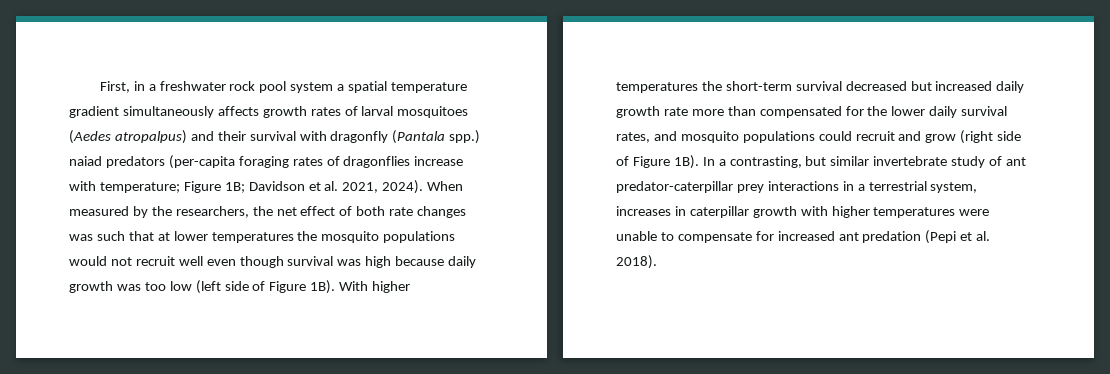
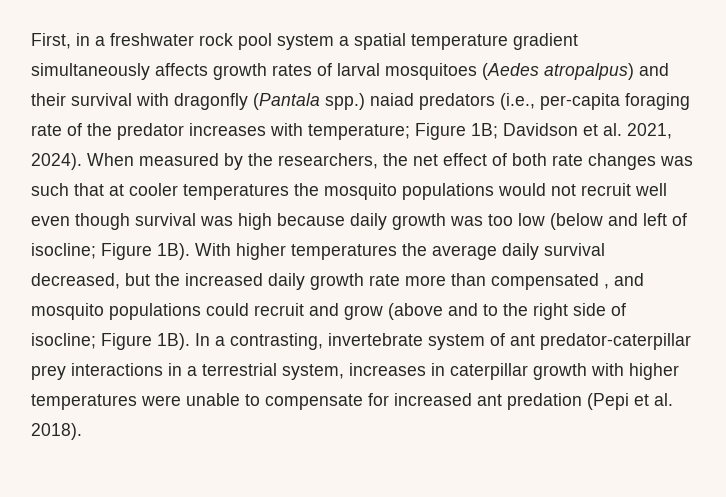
- First, in a freshwater rock pool system a spatial temperature gradient simultaneously affects growth rates of larval mosquitoes (Aedes atropalpus) and their survival with dragonfly (Pantala spp.) naiad predators (per-capita foraging rates of dragonflies increase with temperature; Figure 1B; Davidson et al. 2021, 2024).
+ First, in a freshwater rock pool system a spatial temperature gradient simultaneously affects growth rates of larval mosquitoes (Aedes atropalpus) and their survival with dragonfly (Pantala spp.) naiad predators (i.e., per-capita foraging rate of the predator increases with temperature; Figure 1B; Davidson et al. 2021, 2024).
- When measured by the researchers, the net effect of both rate changes was such that at lower temperatures the mosquito populations would not recruit well even though survival was high because daily growth was too low (left side of Figure 1B).
+ When measured by the researchers, the net effect of both rate changes was such that at cooler temperatures the mosquito populations would not recruit well even though survival was high because daily growth was too low (below and left of isocline; Figure 1B).
- With higher temperatures the short-term survival decreased but increased daily growth rate more than compensated for the lower daily survival rates, and mosquito populations could recruit and grow (right side of Figure 1B).
+ With higher temperatures the average daily survival decreased, but the increased daily growth rate more than compensated , and mosquito populations could recruit and grow (above and to the right side of isocline; Figure 1B).
- In a contrasting, but similar invertebrate study of ant predator-caterpillar prey interactions in a terrestrial system, increases in caterpillar growth with higher temperatures were unable to compensate for increased ant predation (Pepi et al. 2018).
+ In a contrasting, invertebrate system of ant predator-caterpillar prey interactions in a terrestrial system, increases in caterpillar growth with higher temperatures were unable to compensate for increased ant predation (Pepi et al. 2018).

